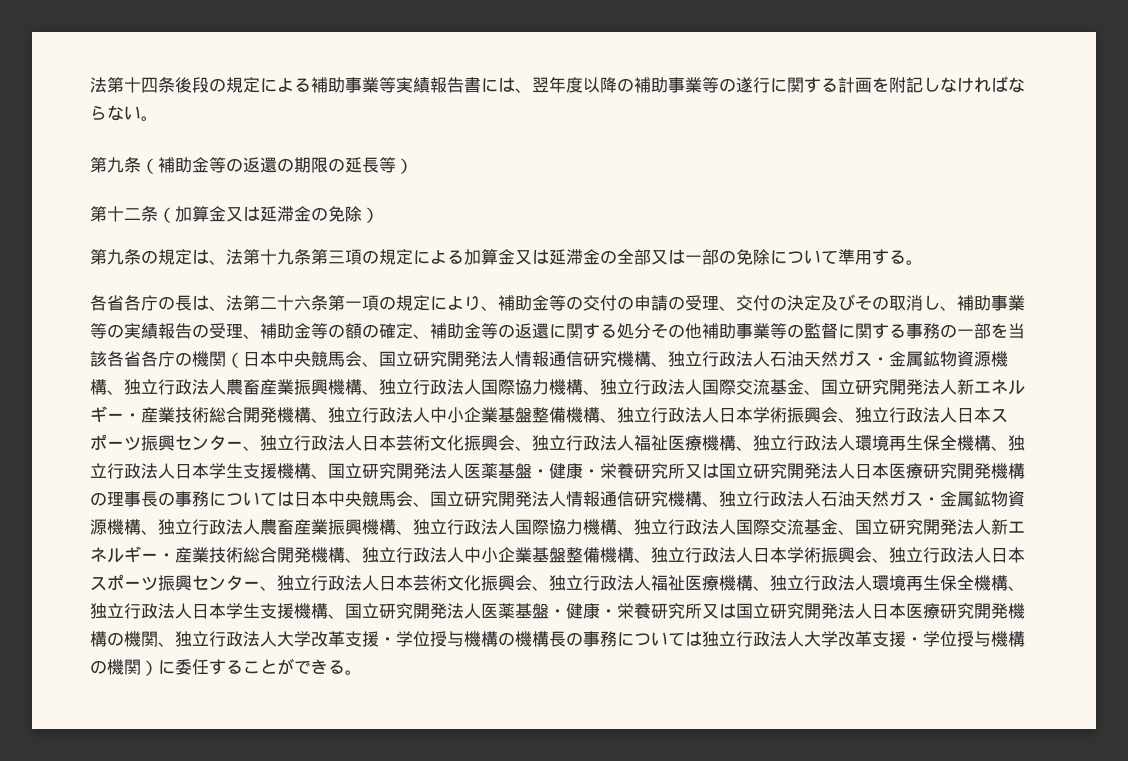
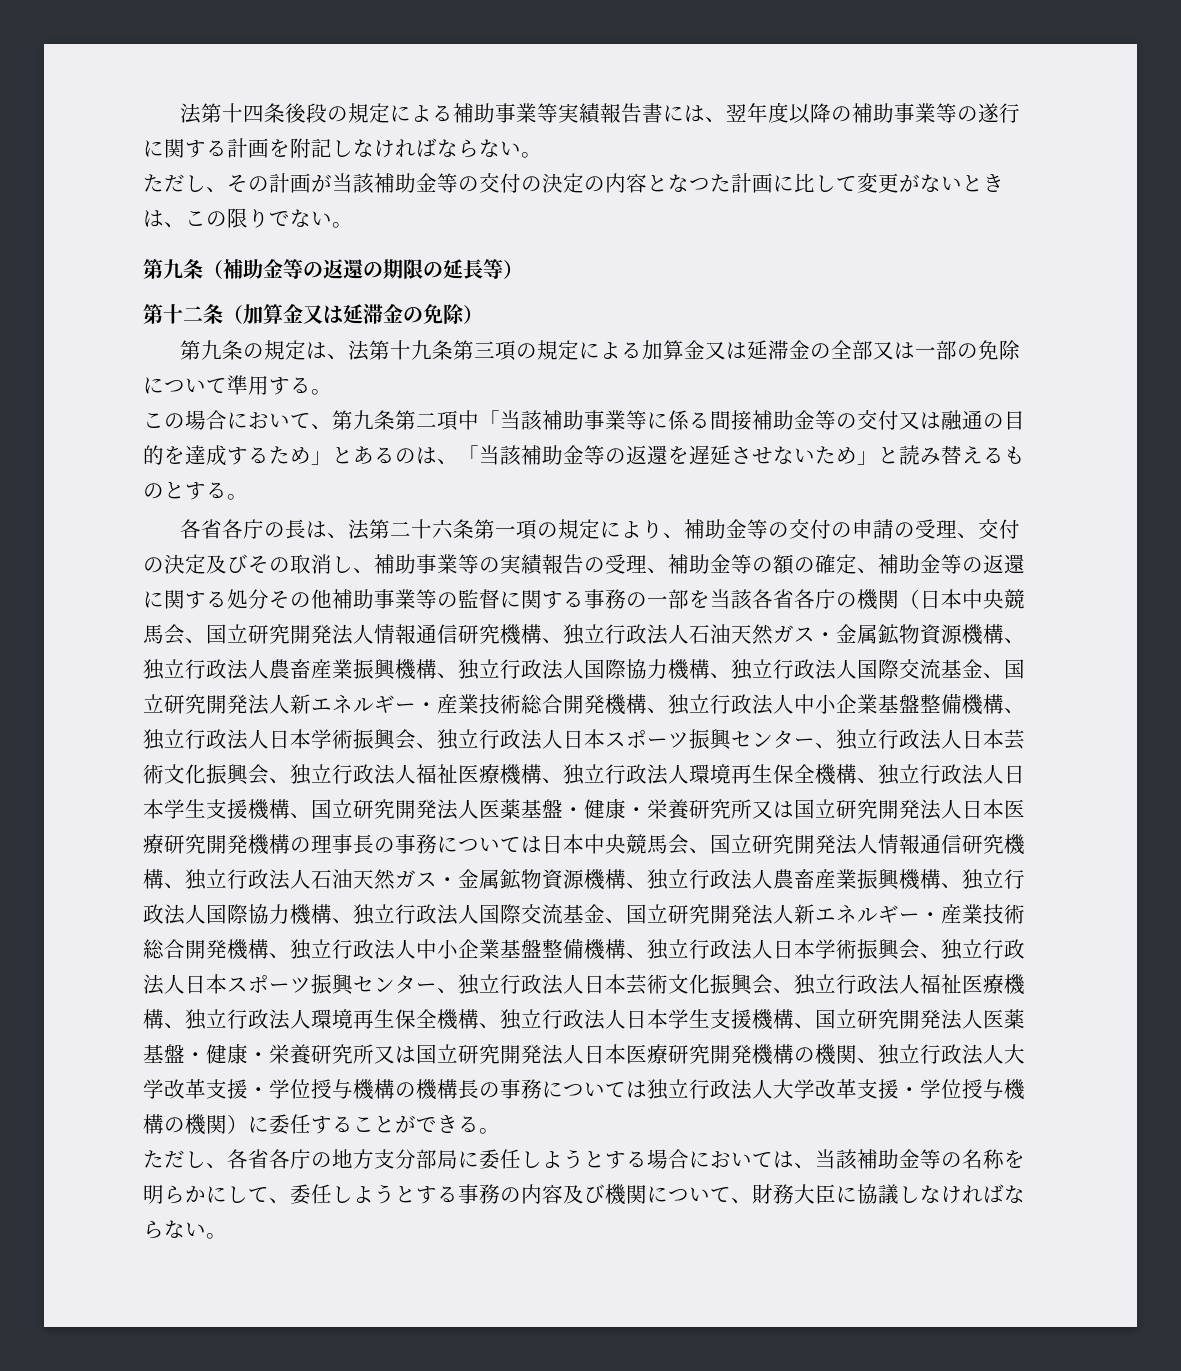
+ ただし、その計画が当該補助金等の交付の決定の内容となつた計画に比して変更がないときは、この限りでない。
+ この場合において、第九条第二項中「当該補助事業等に係る間接補助金等の交付又は融通の目的を達成するため」とあるのは、「当該補助金等の返還を遅延させないため」と読み替えるものとする。
+ ただし、各省各庁の地方支分部局に委任しようとする場合においては、当該補助金等の名称を明らかにして、委任しようとする事務の内容及び機関について、財務大臣に協議しなければならない。

